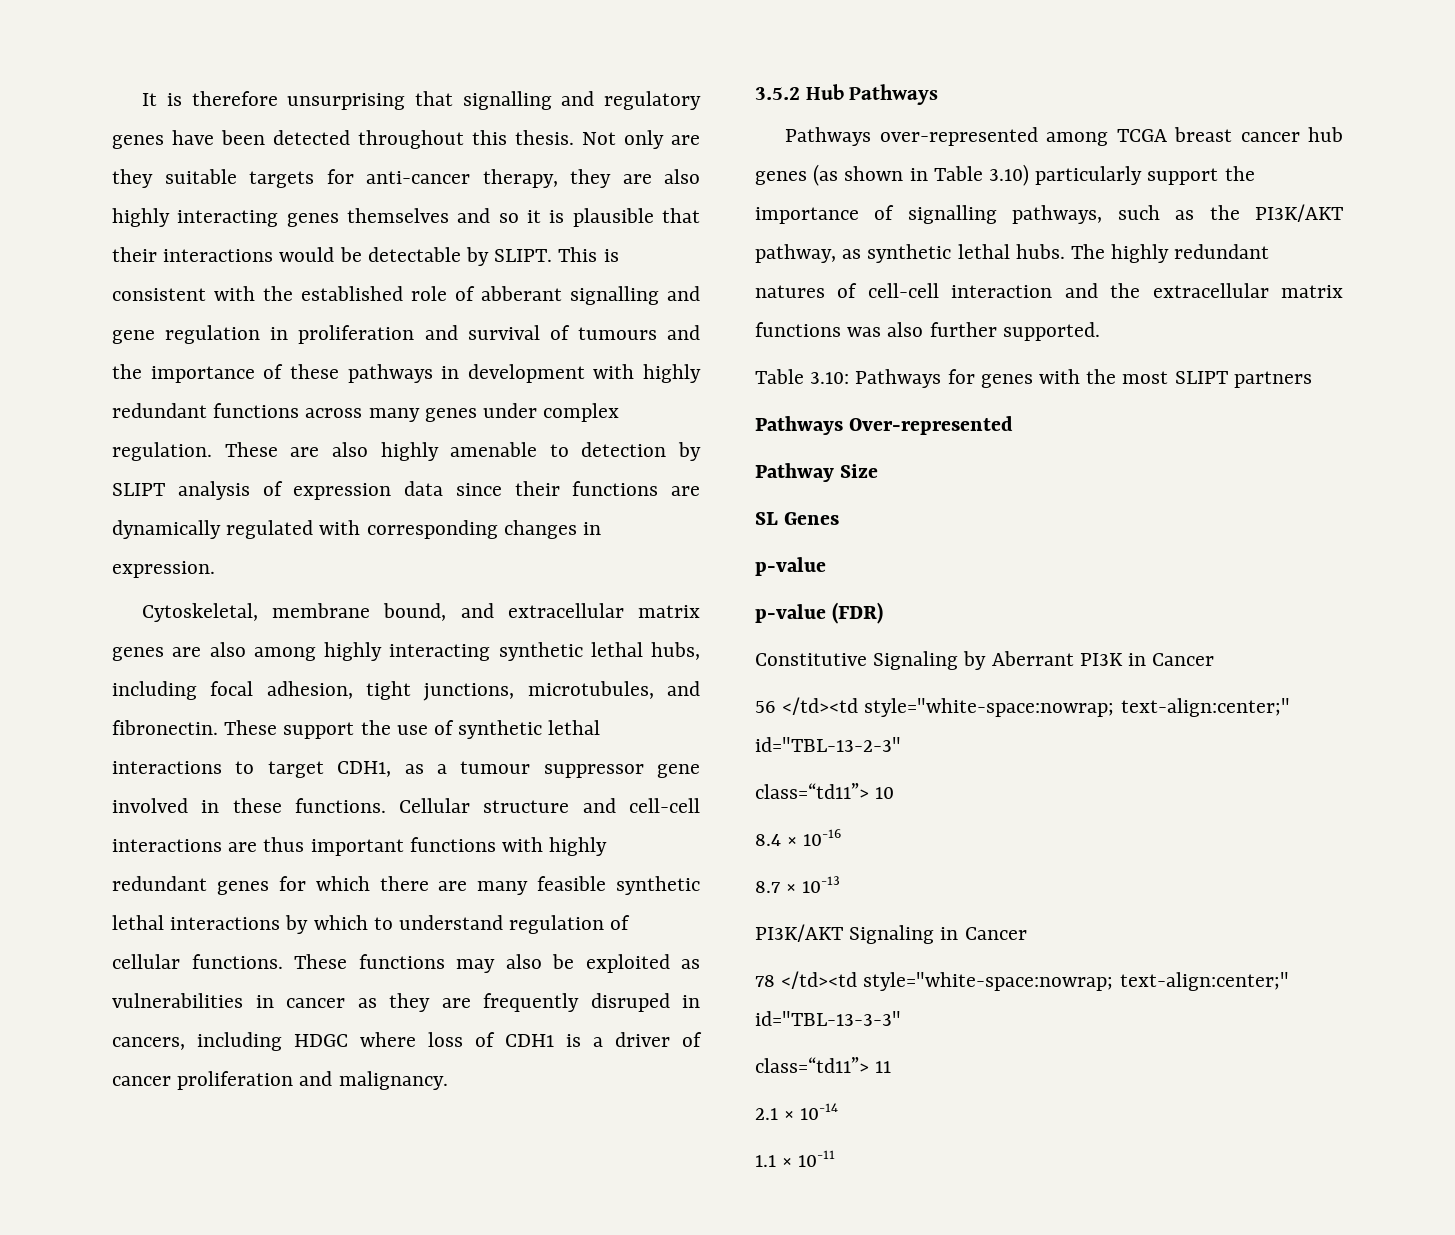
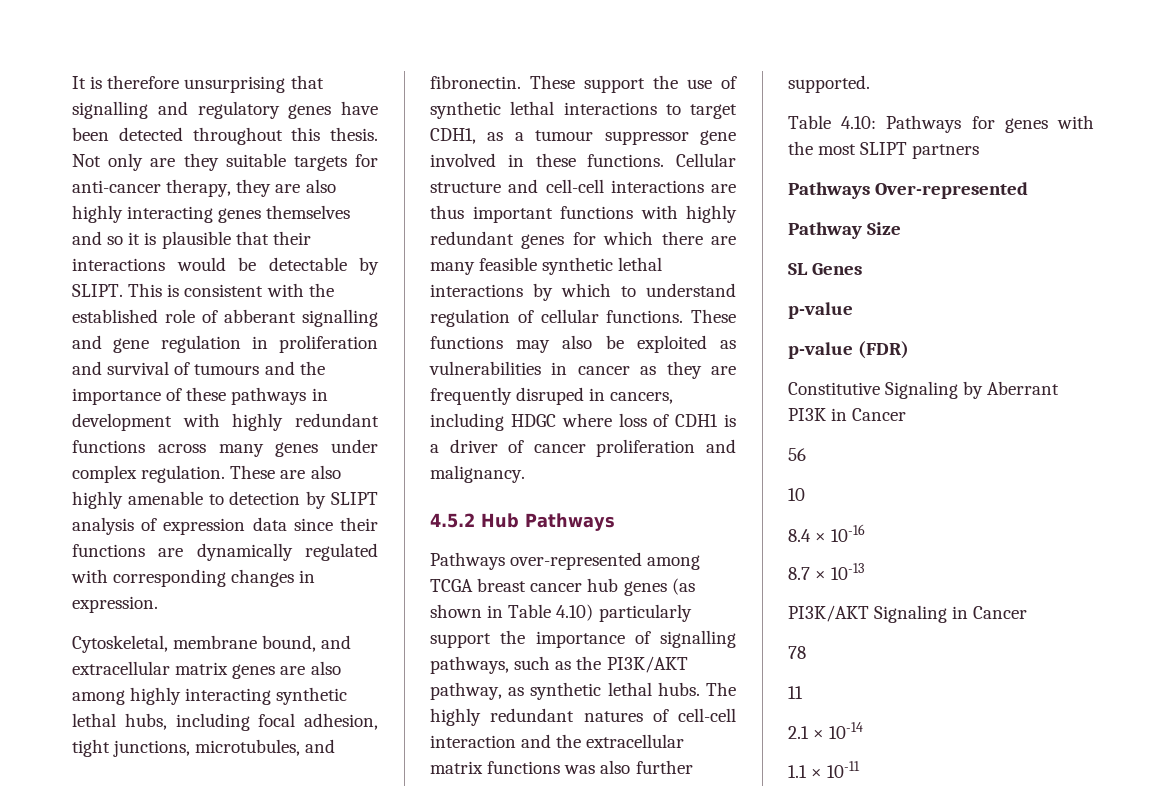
- 3.5.2 Hub Pathways
+ 4.5.2 Hub Pathways
- Pathways over-represented among TCGA breast cancer hub genes (as shown in Table 3.10) particularly support the importance of signalling pathways, such as the PI3K/AKT pathway, as synthetic lethal hubs.
+ Pathways over-represented among TCGA breast cancer hub genes (as shown in Table 4.10) particularly support the importance of signalling pathways, such as the PI3K/AKT pathway, as synthetic lethal hubs.
- Table 3.10: Pathways for genes with the most SLIPT partners
+ Table 4.10: Pathways for genes with the most SLIPT partners
- 56 </td><td style="white-space:nowrap; text-align:center;" id="TBL-13-2-3"
- class=“td11”> 10
+ 56
+ 10
- 78 </td><td style="white-space:nowrap; text-align:center;" id="TBL-13-3-3"
- class=“td11”> 11
+ 78
+ 11

